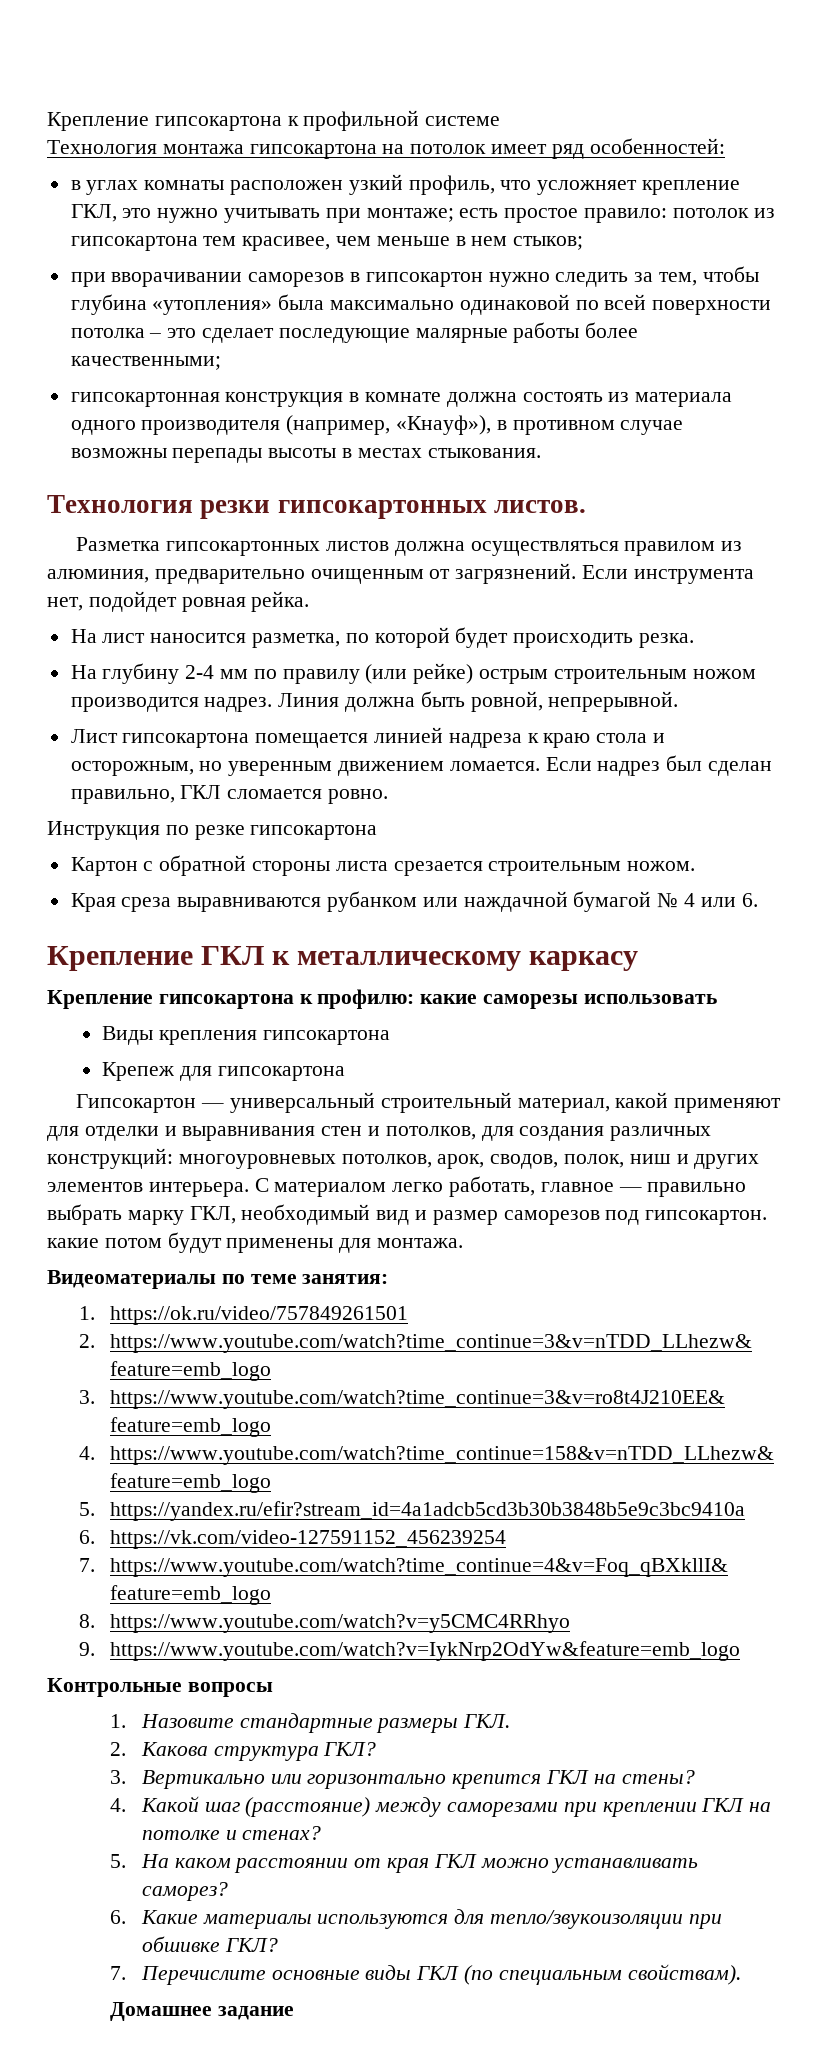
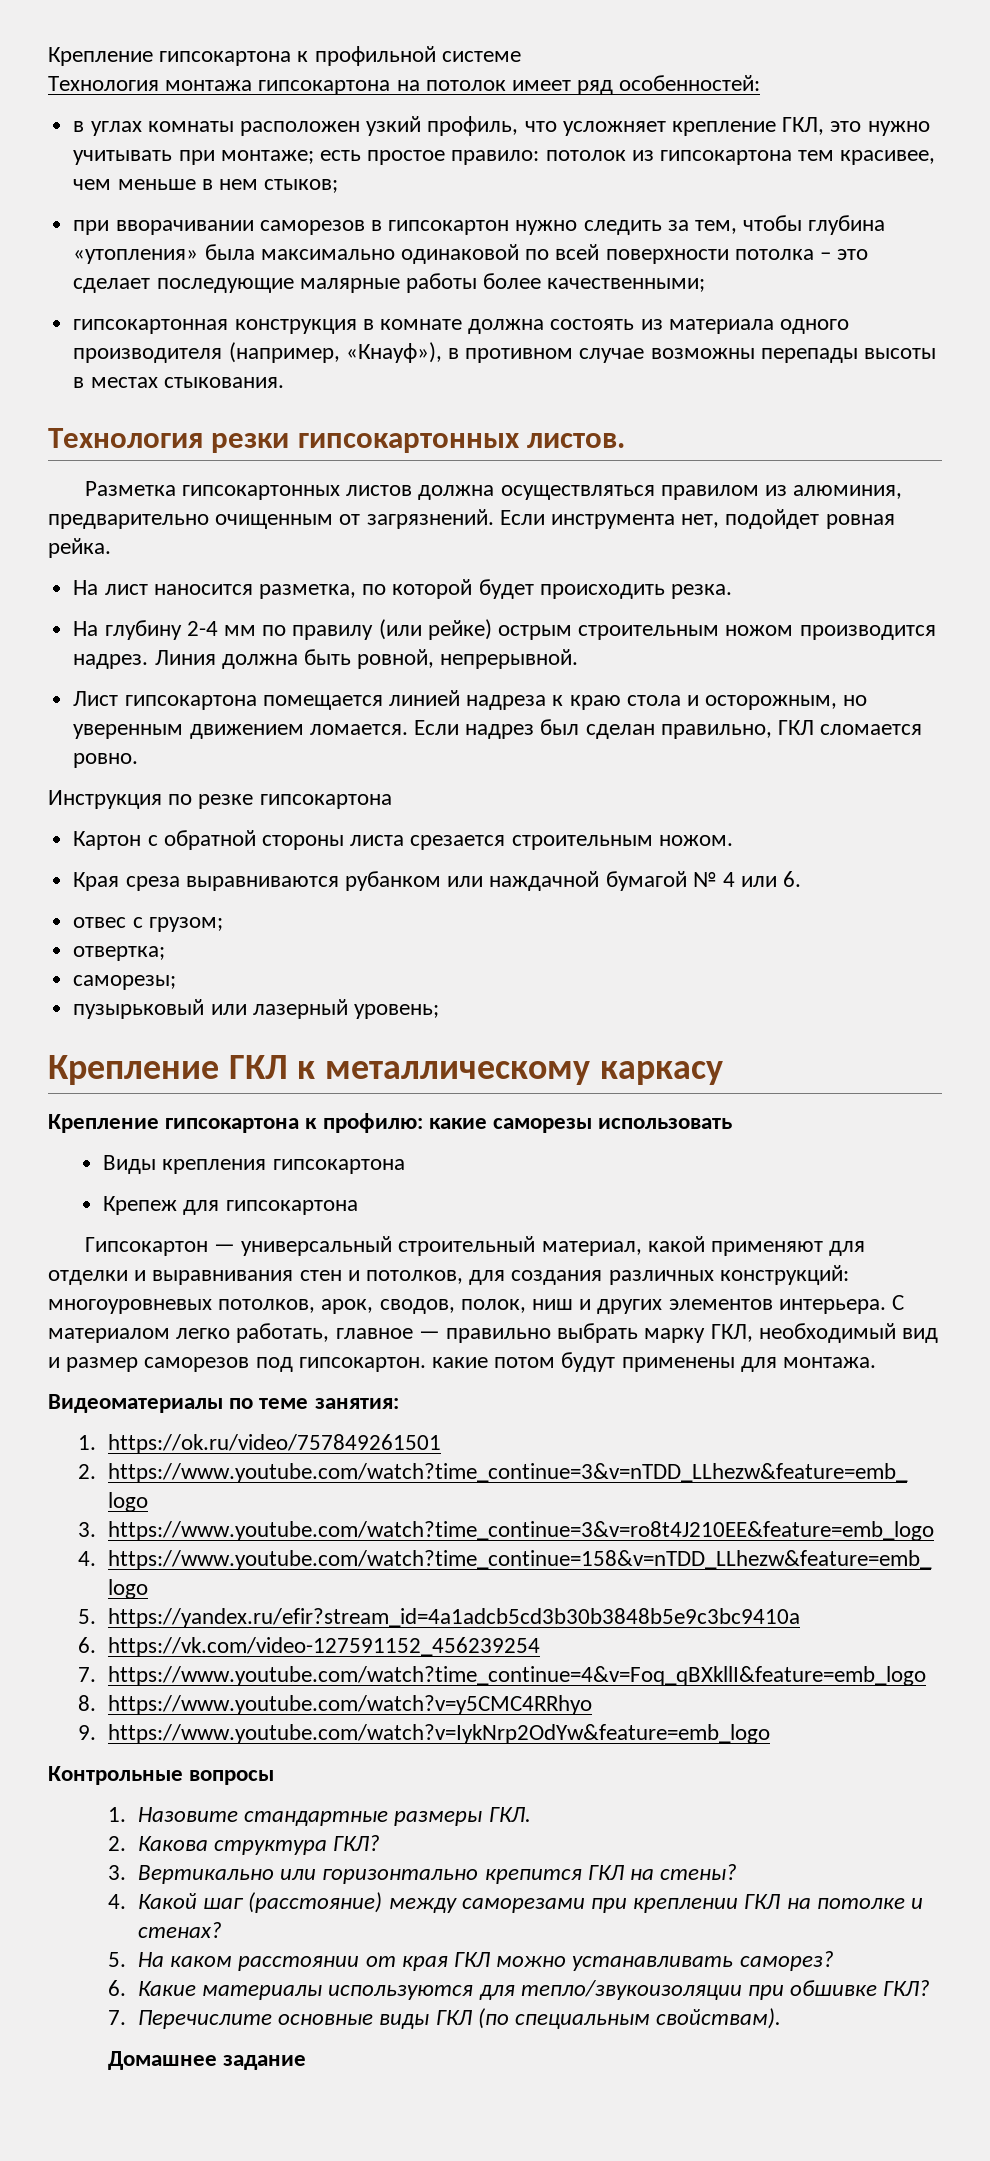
+ отвес с грузом;
+ отвертка;
+ саморезы;
+ пузырьковый или лазерный уровень;

